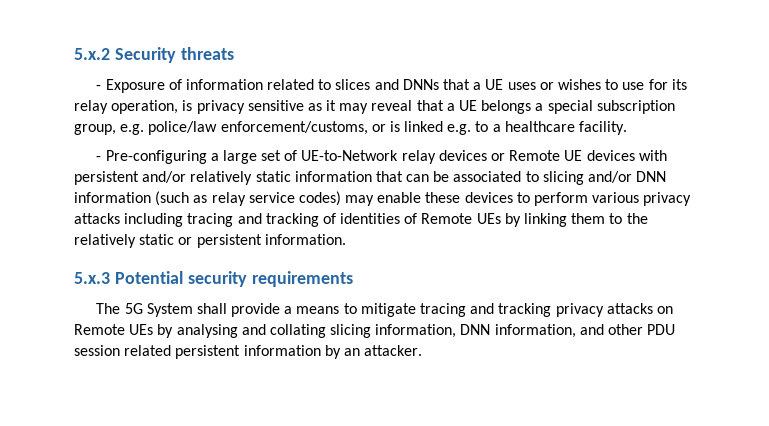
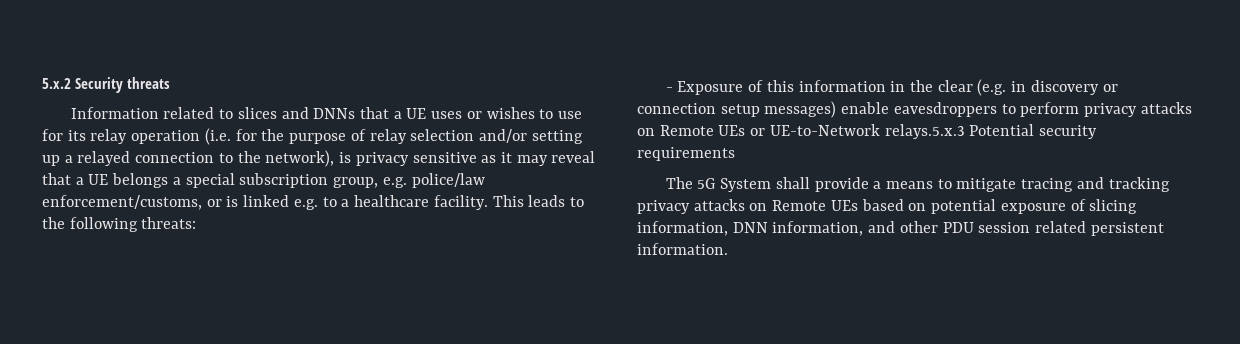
- - Exposure of information related to slices and DNNs that a UE uses or wishes to use for its relay operation, is privacy sensitive as it may reveal that a UE belongs a special subscription group, e.g. police/law enforcement/customs, or is linked e.g. to a healthcare facility.
- - Pre-configuring a large set of UE-to-Network relay devices or Remote UE devices with persistent and/or relatively static information that can be associated to slicing and/or DNN information (such as relay service codes) may enable these devices to perform various privacy attacks including tracing and tracking of identities of Remote UEs by linking them to the relatively static or persistent information.
- 5.x.3 Potential security requirements
+ Information related to slices and DNNs that a UE uses or wishes to use for its relay operation (i.e. for the purpose of relay selection and/or setting up a relayed connection to the network), is privacy sensitive as it may reveal that a UE belongs a special subscription group, e.g. police/law enforcement/customs, or is linked e.g. to a healthcare facility. This leads to the following threats:
+ - Exposure of this information in the clear (e.g. in discovery or connection setup messages) enable eavesdroppers to perform privacy attacks on Remote UEs or UE-to-Network relays.5.x.3 Potential security requirements
- The 5G System shall provide a means to mitigate tracing and tracking privacy attacks on Remote UEs by analysing and collating slicing information, DNN information, and other PDU session related persistent information by an attacker.
+ The 5G System shall provide a means to mitigate tracing and tracking privacy attacks on Remote UEs based on potential exposure of slicing information, DNN information, and other PDU session related persistent information.

